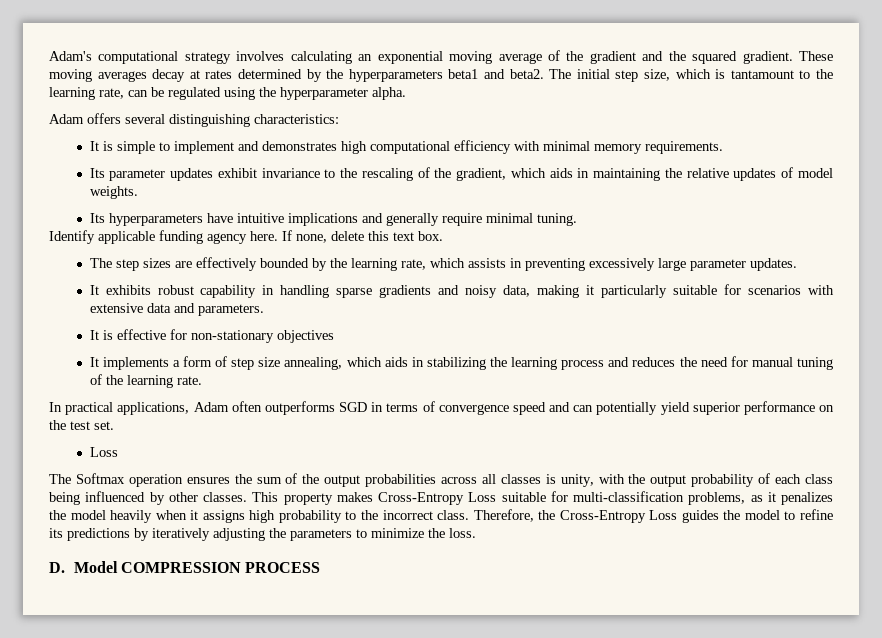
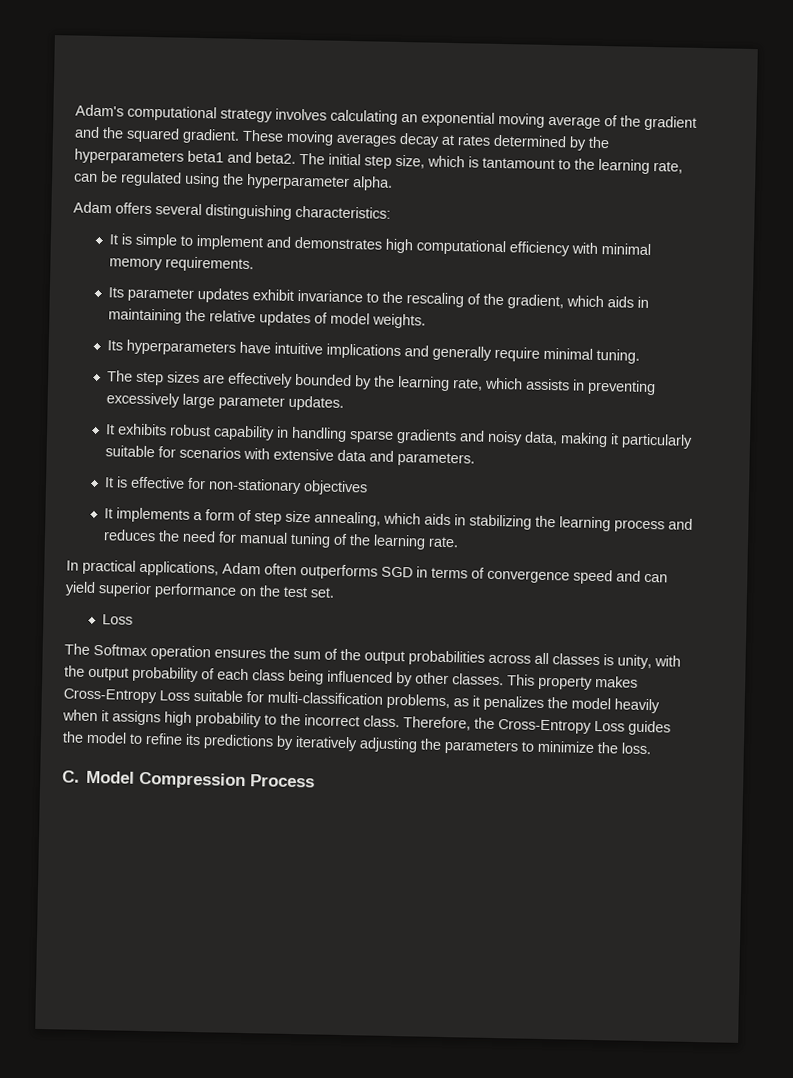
- Identify applicable funding agency here. If none, delete this text box.
- In practical applications, Adam often outperforms SGD in terms of convergence speed and can potentially yield superior performance on the test set.
+ In practical applications, Adam often outperforms SGD in terms of convergence speed and can yield superior performance on the test set.
- D. Model COMPRESSION PROCESS
+ C. Model Compression Process

